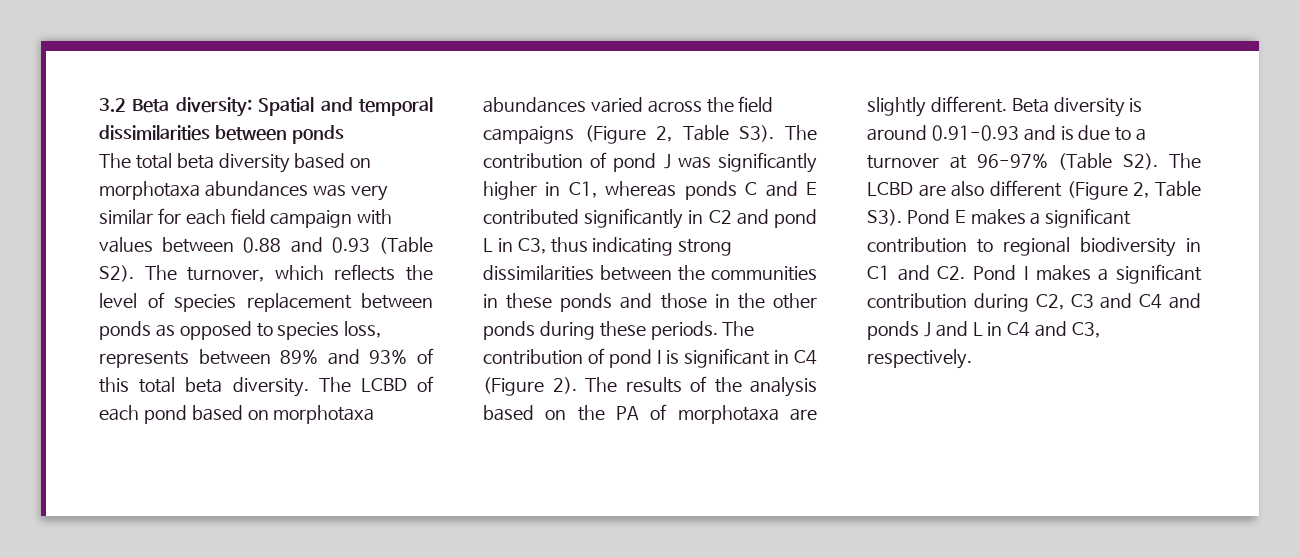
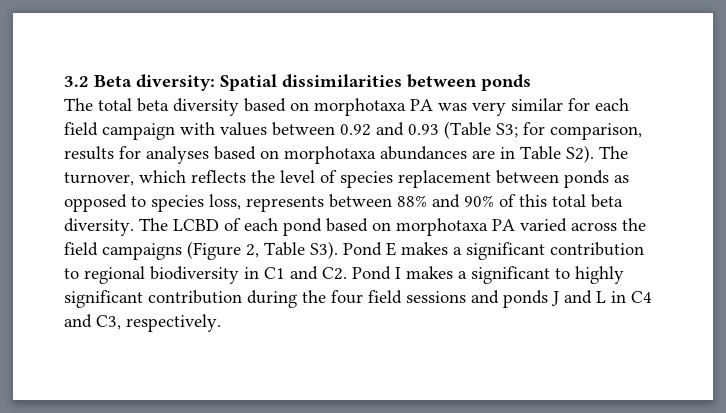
- 3.2 Beta diversity: Spatial and temporal dissimilarities between ponds
+ 3.2 Beta diversity: Spatial dissimilarities between ponds
- The total beta diversity based on morphotaxa abundances was very similar for each field campaign with values between 0.88 and 0.93 (Table S2). The turnover, which reflects the level of species replacement between ponds as opposed to species loss, represents between 89% and 93% of this total beta diversity.
+ The total beta diversity based on morphotaxa PA was very similar for each field campaign with values between 0.92 and 0.93 (Table S3; for comparison, results for analyses based on morphotaxa abundances are in Table S2). The turnover, which reflects the level of species replacement between ponds as opposed to species loss, represents between 88% and 90% of this total beta diversity.
- The LCBD of each pond based on morphotaxa abundances varied across the field campaigns (Figure 2, Table S3). The contribution of pond J was significantly higher in C1, whereas ponds C and E contributed significantly in C2 and pond L in C3, thus indicating strong dissimilarities between the communities in these ponds and those in the other ponds during these periods. The contribution of pond I is significant in C4 (Figure 2). The results of the analysis based on the PA of morphotaxa are slightly different. Beta diversity is around 0.91-0.93 and is due to a turnover at 96-97% (Table S2). The LCBD are also different (Figure 2, Table S3). Pond E makes a significant contribution to regional biodiversity in C1 and C2. Pond I makes a significant contribution during C2, C3 and C4 and ponds J and L in C4 and C3, respectively.
+ The LCBD of each pond based on morphotaxa PA varied across the field campaigns (Figure 2, Table S3). Pond E makes a significant contribution to regional biodiversity in C1 and C2. Pond I makes a significant to highly significant contribution during the four field sessions and ponds J and L in C4 and C3, respectively.

